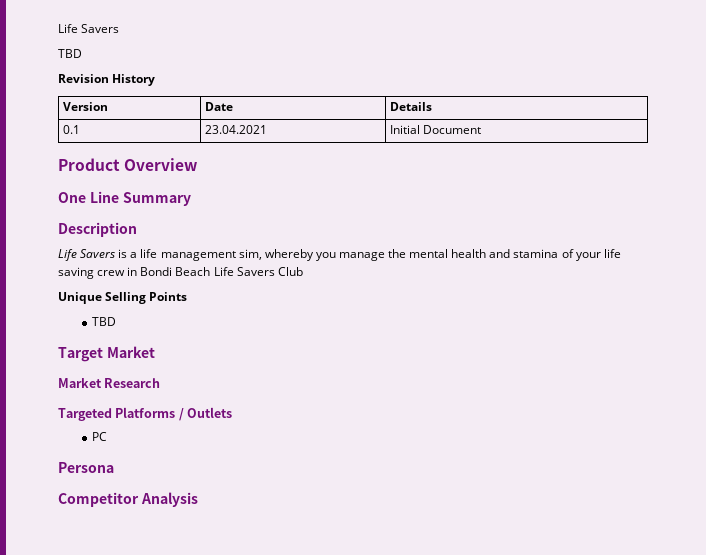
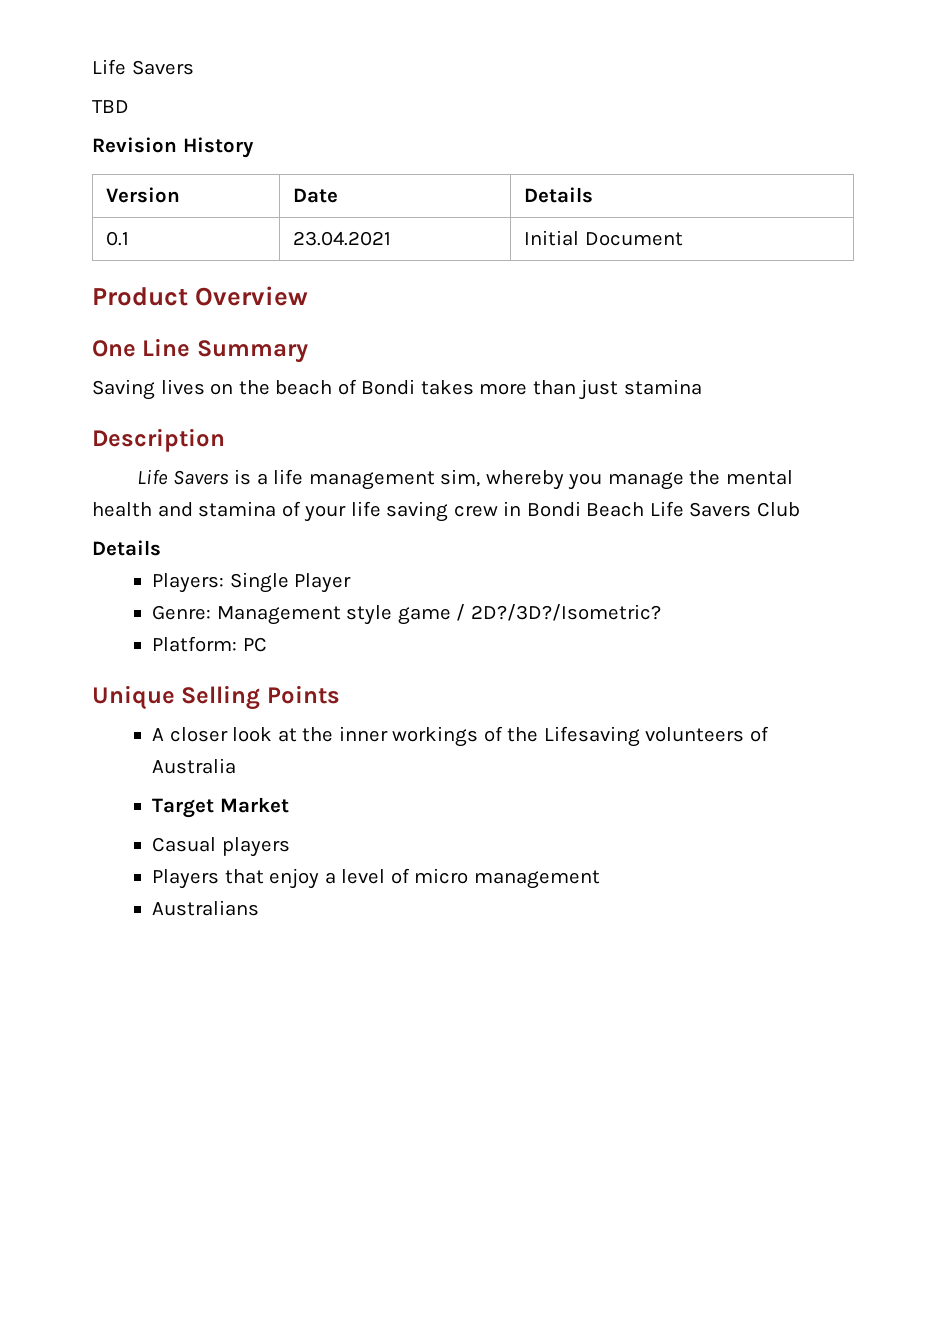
+ Saving lives on the beach of Bondi takes more than just stamina
  Life Savers is a life management sim, whereby you manage the mental health and stamina of your life saving crew in Bondi Beach Life Savers Club
+ Details
+ Players: Single Player
+ Genre: Management style game / 2D?/3D?/Isometric?
+ Platform: PC
  Unique Selling Points
- TBD
+ A closer look at the inner workings of the Lifesaving volunteers of Australia
  Target Market
- Market Research
- Targeted Platforms / Outlets
- PC
- Persona
- Competitor Analysis
+ Casual players
+ Players that enjoy a level of micro management
+ Australians

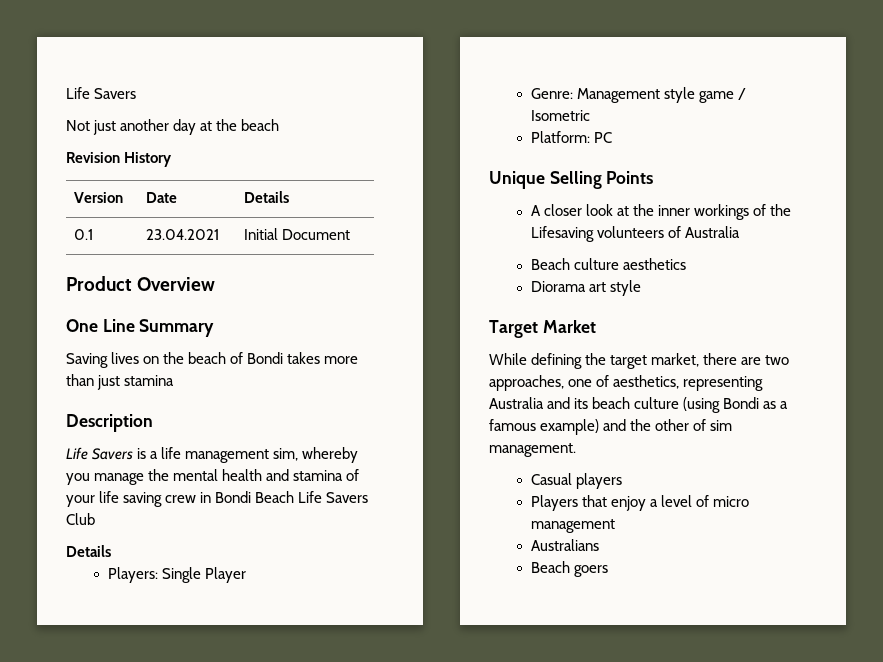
- TBD
+ Not just another day at the beach
- Genre: Management style game / 2D?/3D?/Isometric?
+ Genre: Management style game / Isometric
+ Beach culture aesthetics
+ Diorama art style
  Target Market
+ While defining the target market, there are two approaches, one of aesthetics, representing Australia and its beach culture (using Bondi as a famous example) and the other of sim management.
+ Beach goers

